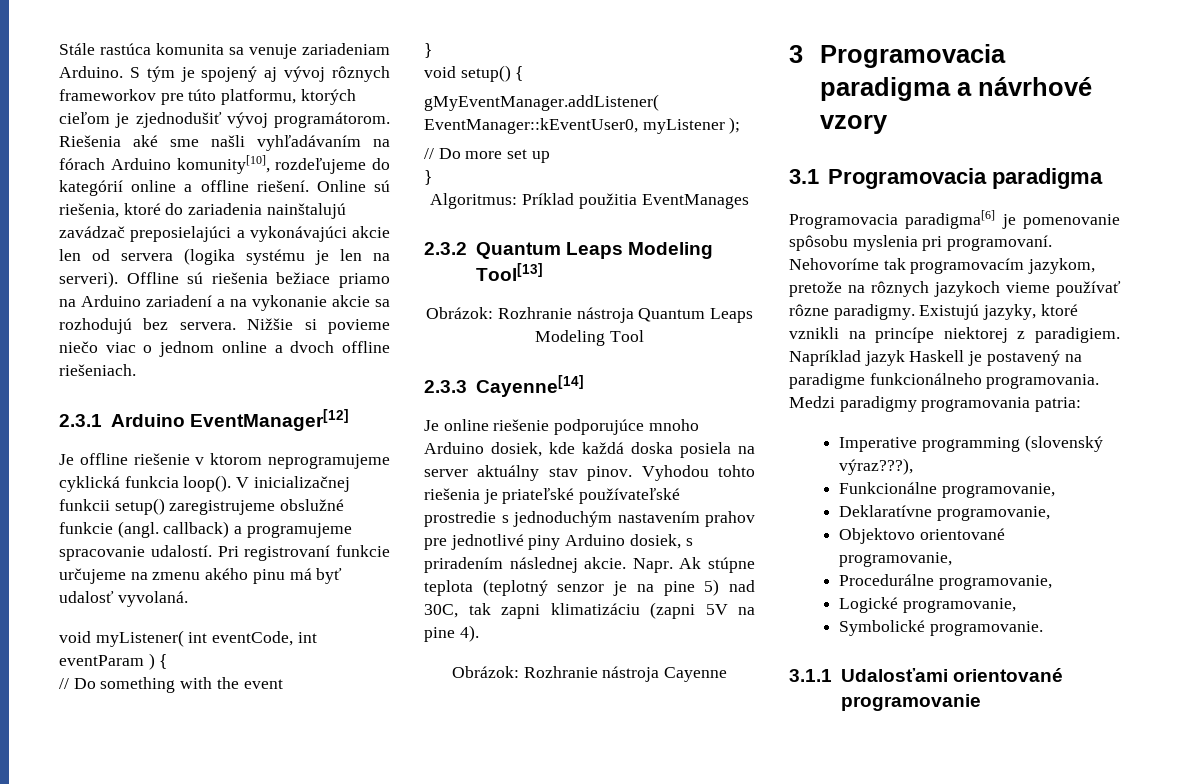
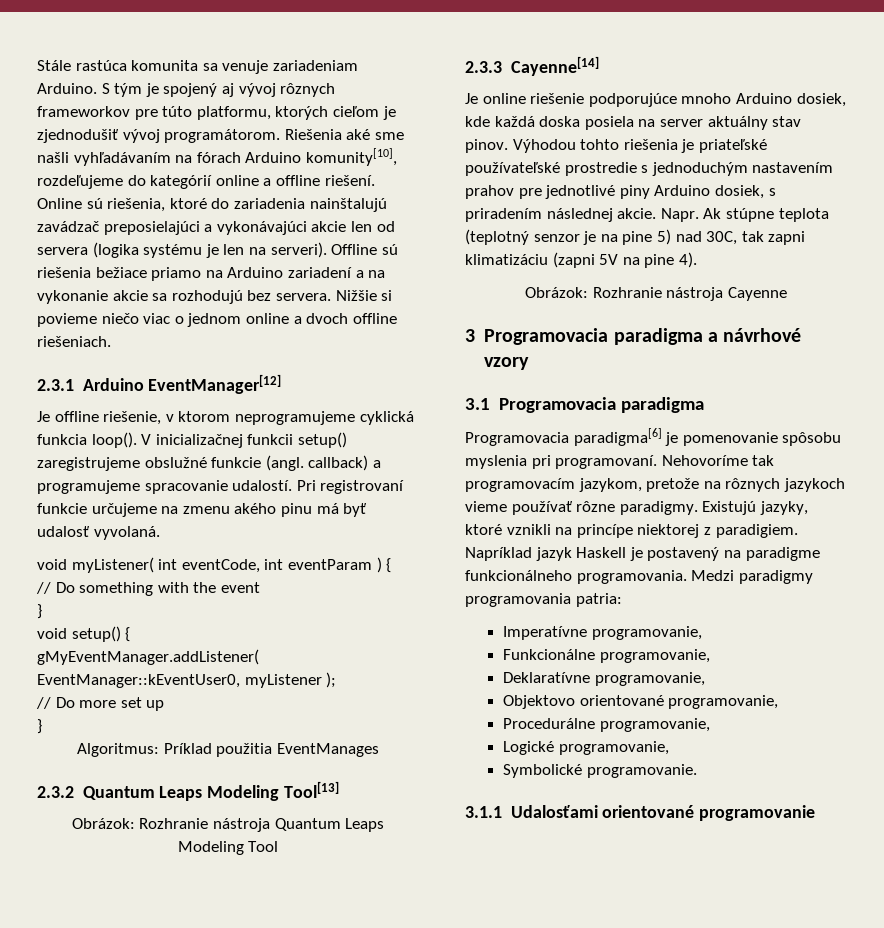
- Je offline riešenie v ktorom neprogramujeme cyklická funkcia loop().
+ Je offline riešenie, v ktorom neprogramujeme cyklická funkcia loop().
- Vyhodou tohto riešenia je priateľské používateľské prostredie s jednoduchým nastavením prahov pre jednotlivé piny Arduino dosiek, s priradením následnej akcie.
+ Výhodou tohto riešenia je priateľské používateľské prostredie s jednoduchým nastavením prahov pre jednotlivé piny Arduino dosiek, s priradením následnej akcie.
- Imperative programming (slovenský výraz???),
+ Imperatívne programovanie,

